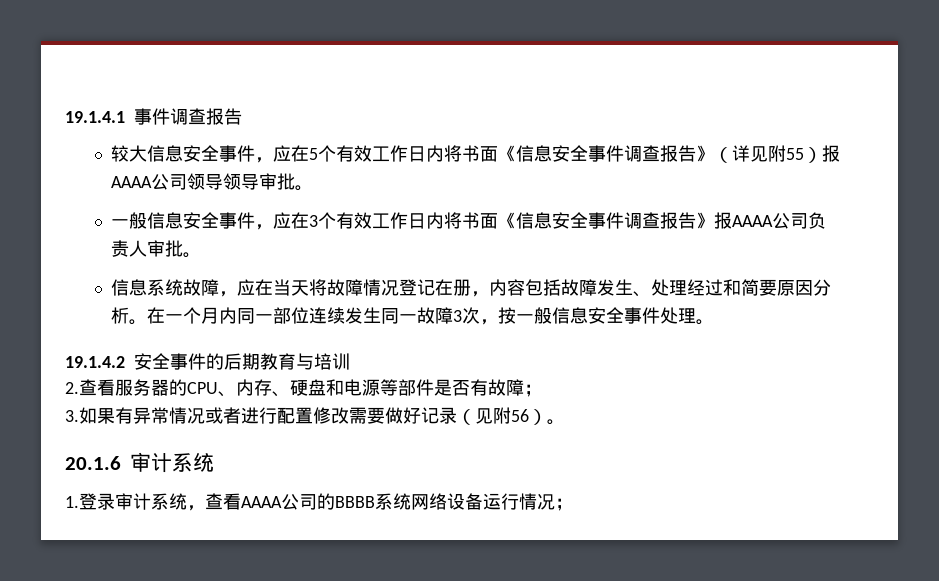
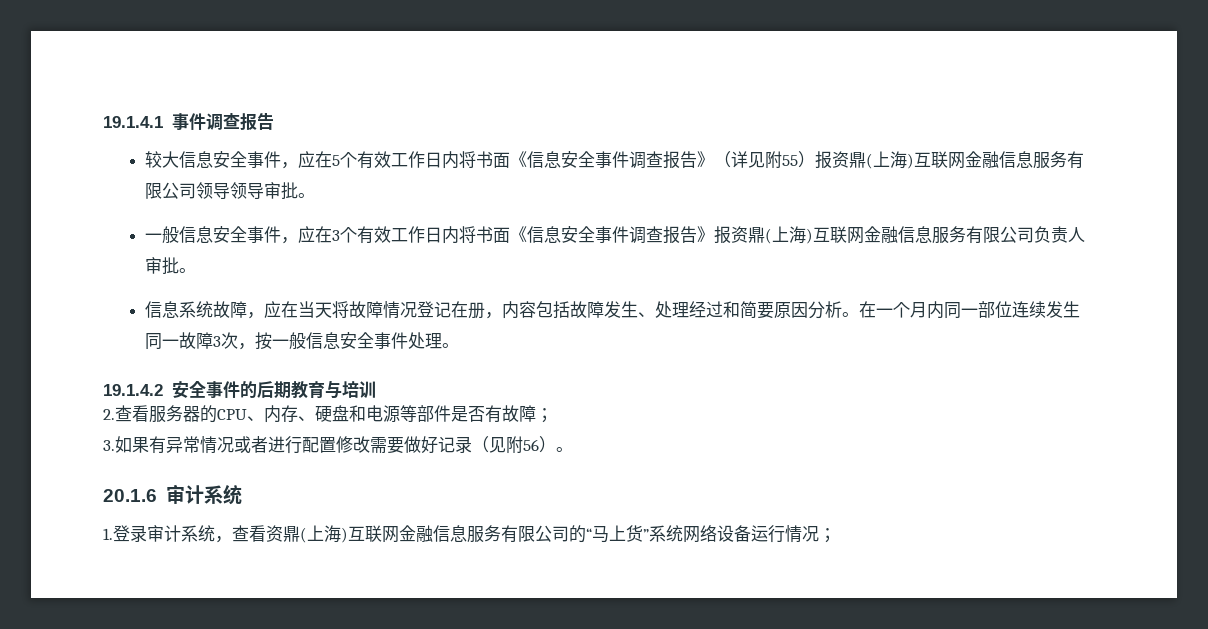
- 较大信息安全事件，应在5个有效工作日内将书面《信息安全事件调查报告》（详见附55）报AAAA公司领导领导审批。
+ 较大信息安全事件，应在5个有效工作日内将书面《信息安全事件调查报告》（详见附55）报资鼎(上海)互联网金融信息服务有限公司领导领导审批。
- 一般信息安全事件，应在3个有效工作日内将书面《信息安全事件调查报告》报AAAA公司负责人审批。
+ 一般信息安全事件，应在3个有效工作日内将书面《信息安全事件调查报告》报资鼎(上海)互联网金融信息服务有限公司负责人审批。
- 1.登录审计系统，查看AAAA公司的BBBB系统网络设备运行情况；
+ 1.登录审计系统，查看资鼎(上海)互联网金融信息服务有限公司的“马上货”系统网络设备运行情况；

